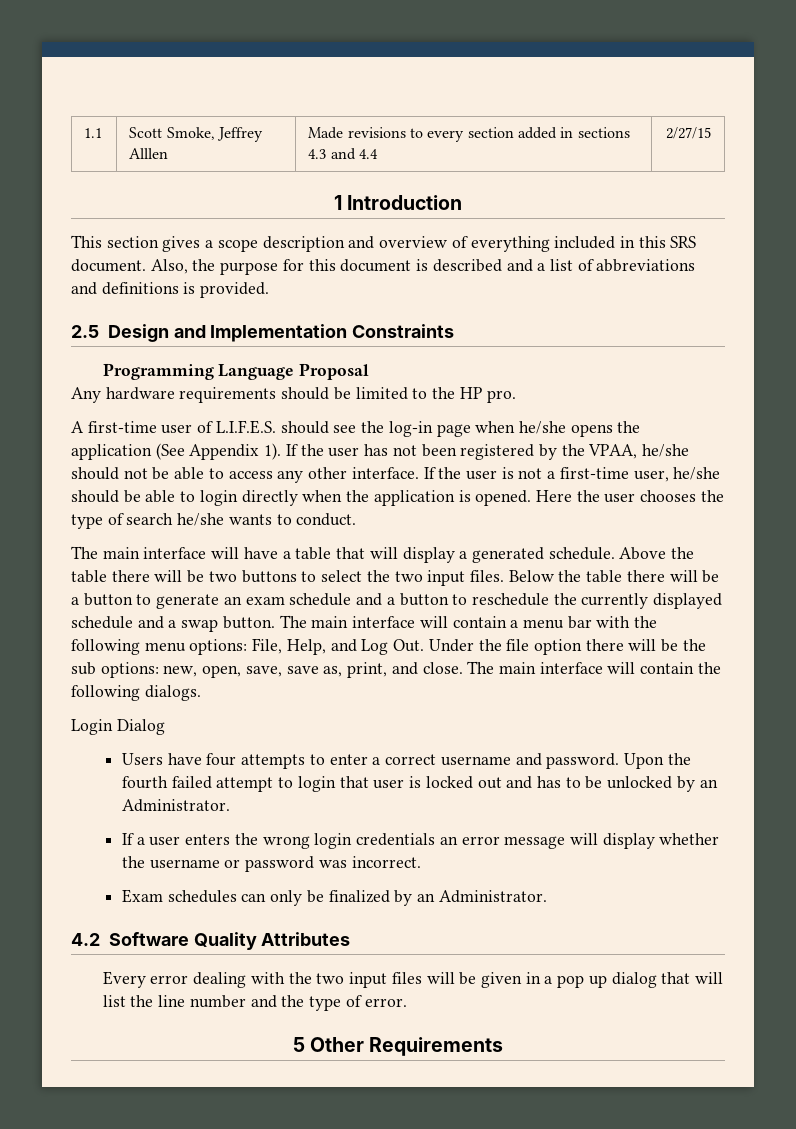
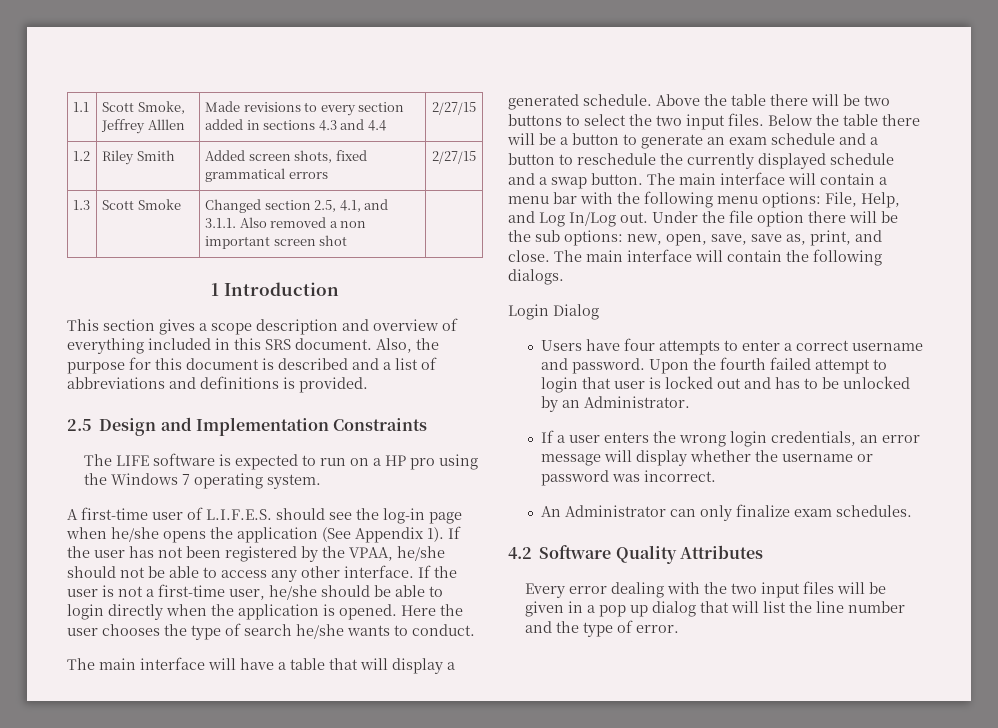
+ 1.2 | Riley Smith | Added screen shots, fixed grammatical errors | 2/27/15
+ 1.3 | Scott Smoke | Changed section 2.5, 4.1, and 3.1.1. Also removed a non important screen shot |
- Programming Language Proposal
- Any hardware requirements should be limited to the HP pro.
+ The LIFE software is expected to run on a HP pro using the Windows 7 operating system.
- The main interface will contain a menu bar with the following menu options: File, Help, and Log Out. Under the file option there will be the sub options: new, open, save, save as, print, and close.
+ The main interface will contain a menu bar with the following menu options: File, Help, and Log In/Log out. Under the file option there will be the sub options: new, open, save, save as, print, and close.
- If a user enters the wrong login credentials an error message will display whether the username or password was incorrect.
+ If a user enters the wrong login credentials, an error message will display whether the username or password was incorrect.
- Exam schedules can only be finalized by an Administrator.
+ An Administrator can only finalize exam schedules.
- 5 Other Requirements

